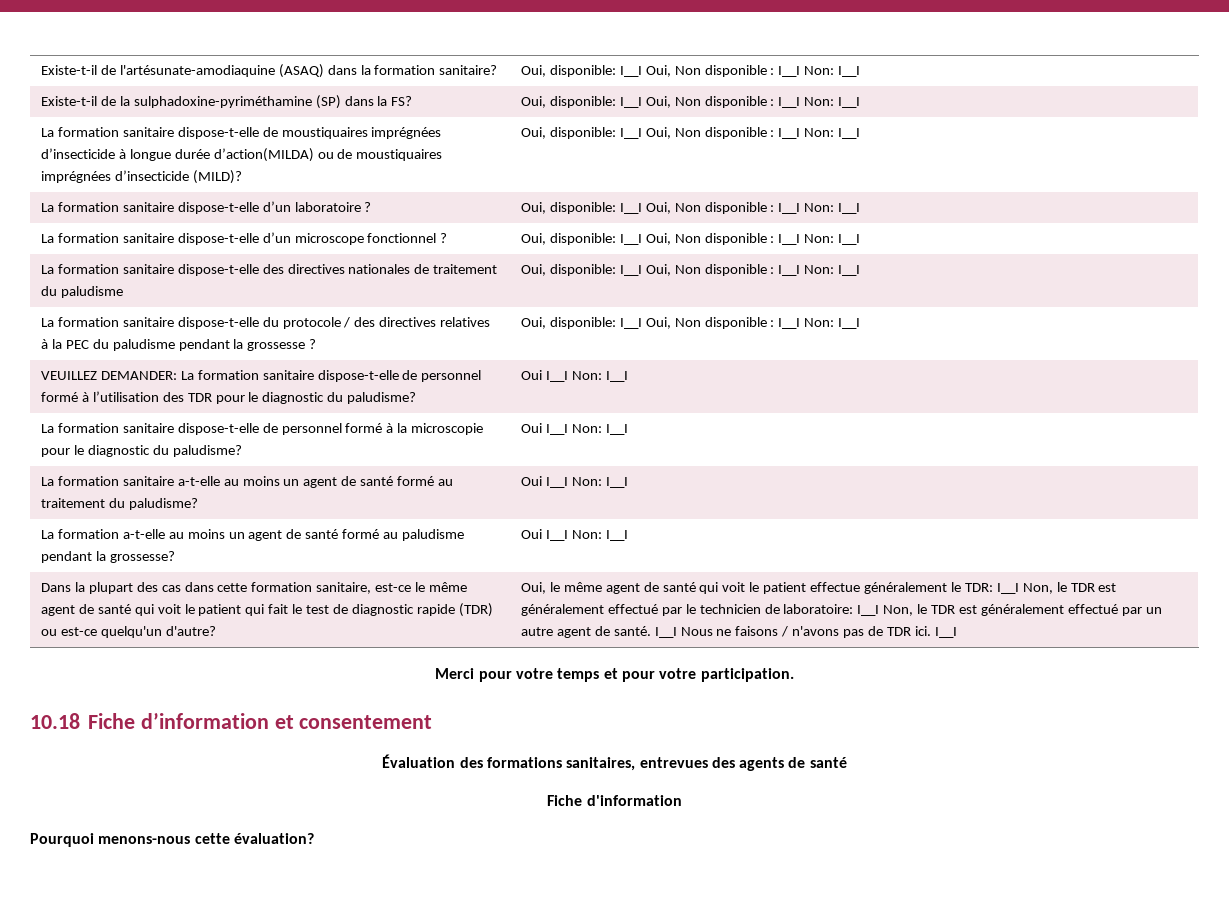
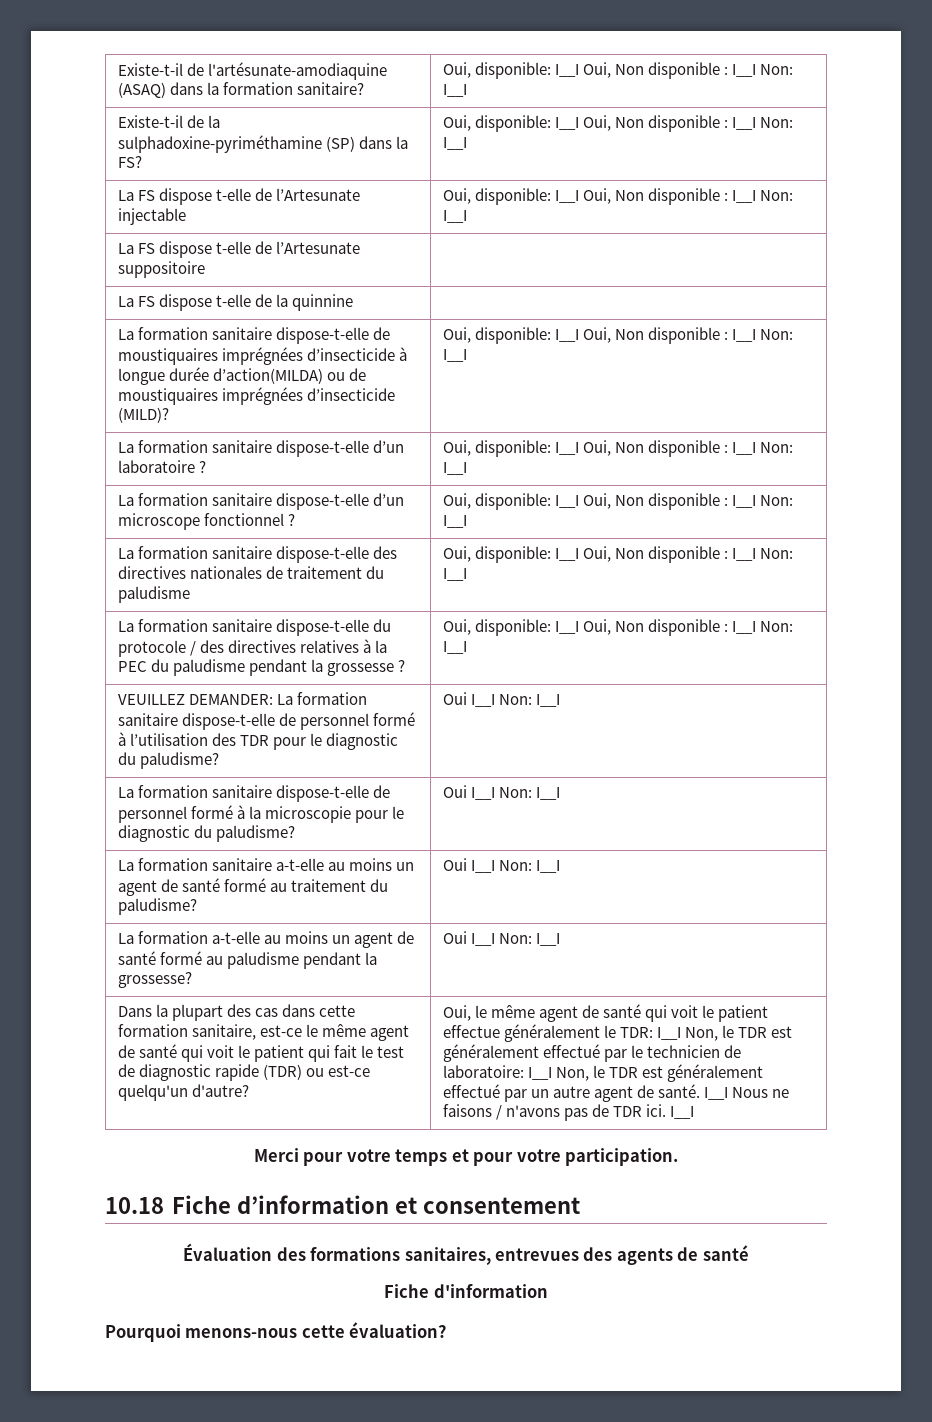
+ La FS dispose t-elle de l’Artesunate injectable | Oui, disponible: I__I Oui, Non disponible : I__I Non: I__I
+ La FS dispose t-elle de l’Artesunate suppositoire |
+ La FS dispose t-elle de la quinnine |

